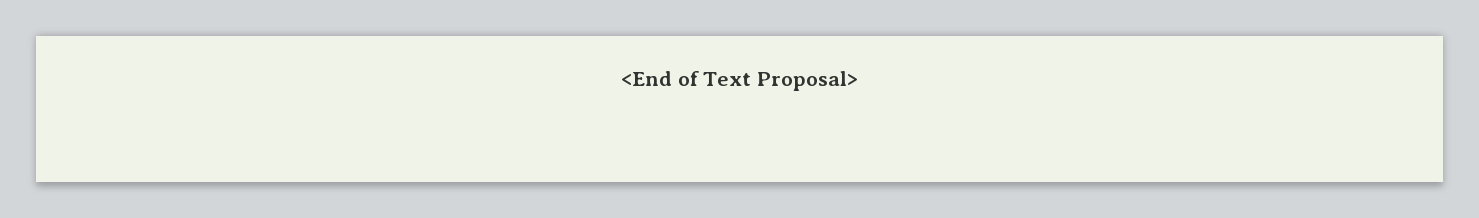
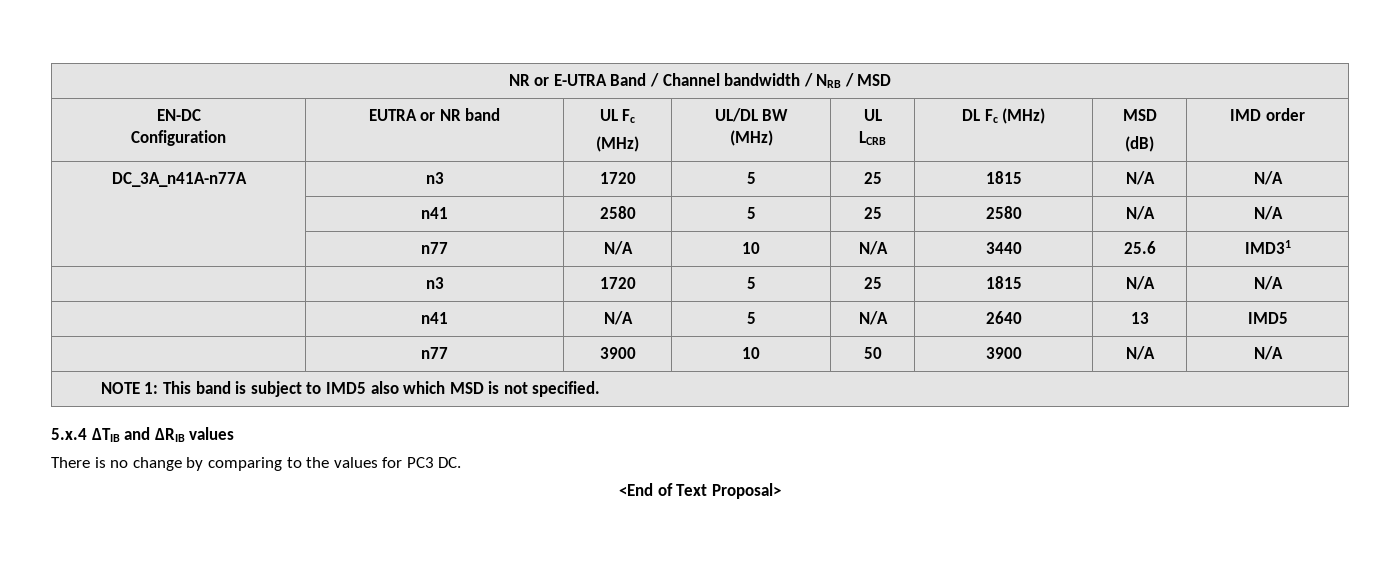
+ NR or E-UTRA Band / Channel bandwidth / NRB / MSD
+ EN-DC
+ Configuration | EUTRA or NR band | UL Fc
+ (MHz) | UL/DL BW
+ (MHz) | UL
+ LCRB | DL Fc (MHz) | MSD
+ (dB) | IMD order
+ DC_3A_n41A-n77A | n3 | 1720 | 5 | 25 | 1815 | N/A | N/A
+ | n41 | 2580 | 5 | 25 | 2580 | N/A | N/A
+ | n77 | N/A | 10 | N/A | 3440 | 25.6 | IMD31
+ | n3 | 1720 | 5 | 25 | 1815 | N/A | N/A
+ | n41 | N/A | 5 | N/A | 2640 | 13 | IMD5
+ | n77 | 3900 | 10 | 50 | 3900 | N/A | N/A
+ NOTE 1: This band is subject to IMD5 also which MSD is not specified.
+ 5.x.4 ∆TIB and ∆RIB values
+ There is no change by comparing to the values for PC3 DC.

